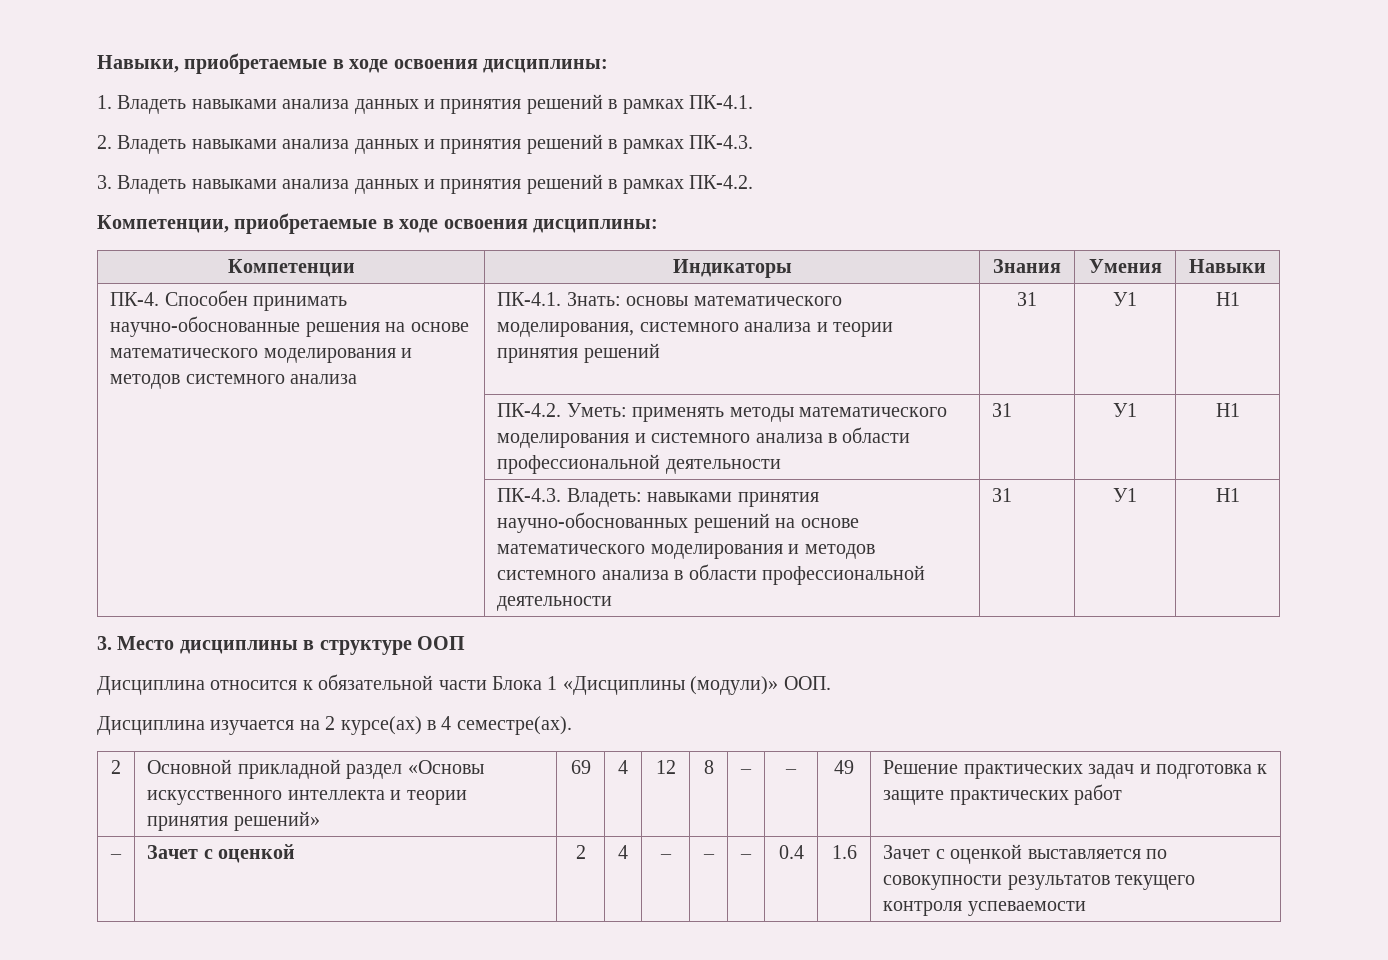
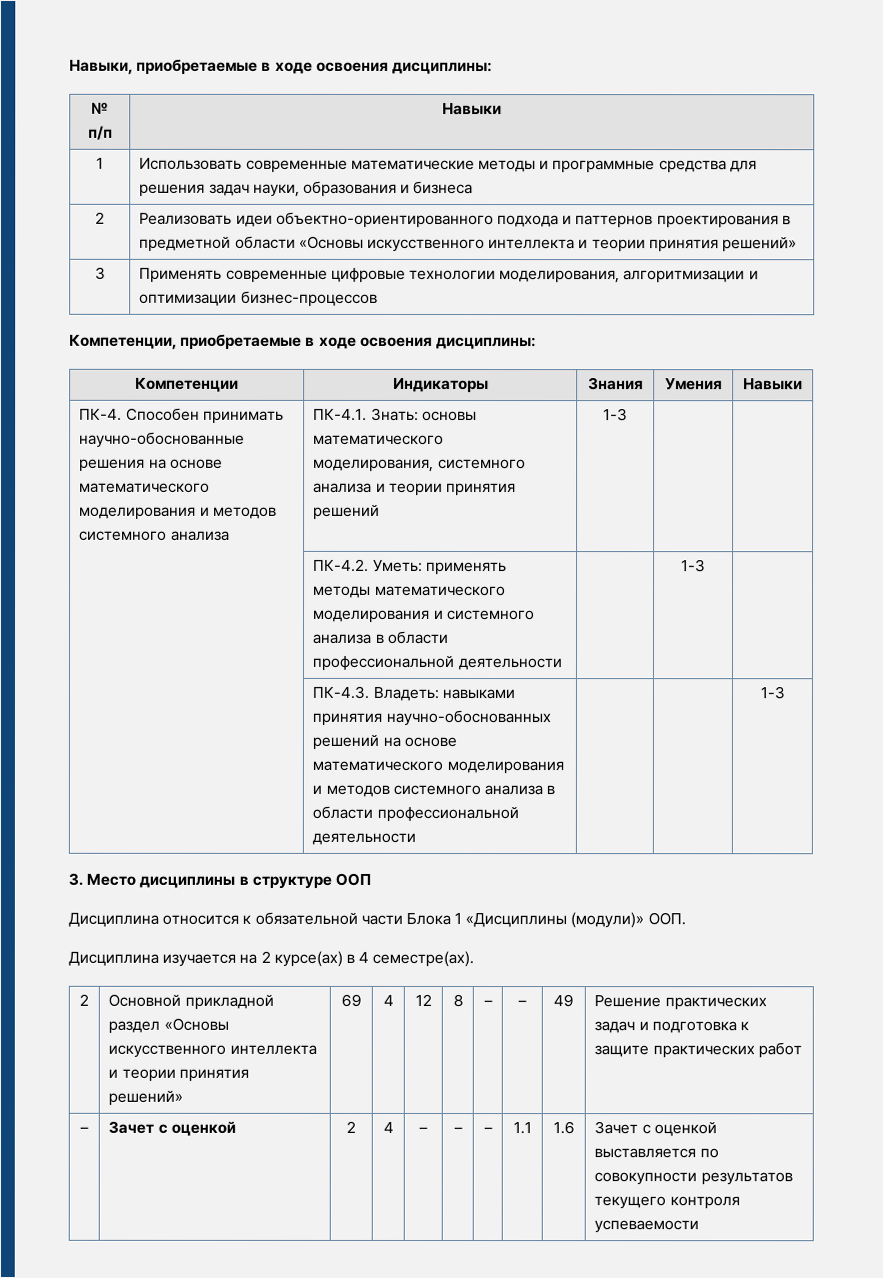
- 1. Владеть навыками анализа данных и принятия решений в рамках ПК-4.1.
- 2. Владеть навыками анализа данных и принятия решений в рамках ПК-4.3.
- 3. Владеть навыками анализа данных и принятия решений в рамках ПК-4.2.
+ № п/п | Навыки
+ 1 | Использовать современные математические методы и программные средства для решения задач науки, образования и бизнеса
+ 2 | Реализовать идеи объектно-ориентированного подхода и паттернов проектирования в предметной области «Основы искусственного интеллекта и теории принятия решений»
+ 3 | Применять современные цифровые технологии моделирования, алгоритмизации и оптимизации бизнес-процессов
- ПК-4. Способен принимать научно-обоснованные решения на основе математического моделирования и методов системного анализа | ПК-4.1. Знать: основы математического моделирования, системного анализа и теории принятия решений | З1 | У1 | Н1
+ ПК-4. Способен принимать научно-обоснованные решения на основе математического моделирования и методов системного анализа | ПК-4.1. Знать: основы математического моделирования, системного анализа и теории принятия решений | 1-3 | |
- | ПК-4.2. Уметь: применять методы математического моделирования и системного анализа в области профессиональной деятельности | З1 | У1 | Н1
+ | ПК-4.2. Уметь: применять методы математического моделирования и системного анализа в области профессиональной деятельности | | 1-3 |
- | ПК-4.3. Владеть: навыками принятия научно-обоснованных решений на основе математического моделирования и методов системного анализа в области профессиональной деятельности | З1 | У1 | Н1
+ | ПК-4.3. Владеть: навыками принятия научно-обоснованных решений на основе математического моделирования и методов системного анализа в области профессиональной деятельности | | | 1-3
- – | Зачет с оценкой | 2 | 4 | – | – | – | 0.4 | 1.6 | Зачет с оценкой выставляется по совокупности результатов текущего контроля успеваемости
+ – | Зачет с оценкой | 2 | 4 | – | – | – | 1.1 | 1.6 | Зачет с оценкой выставляется по совокупности результатов текущего контроля успеваемости

